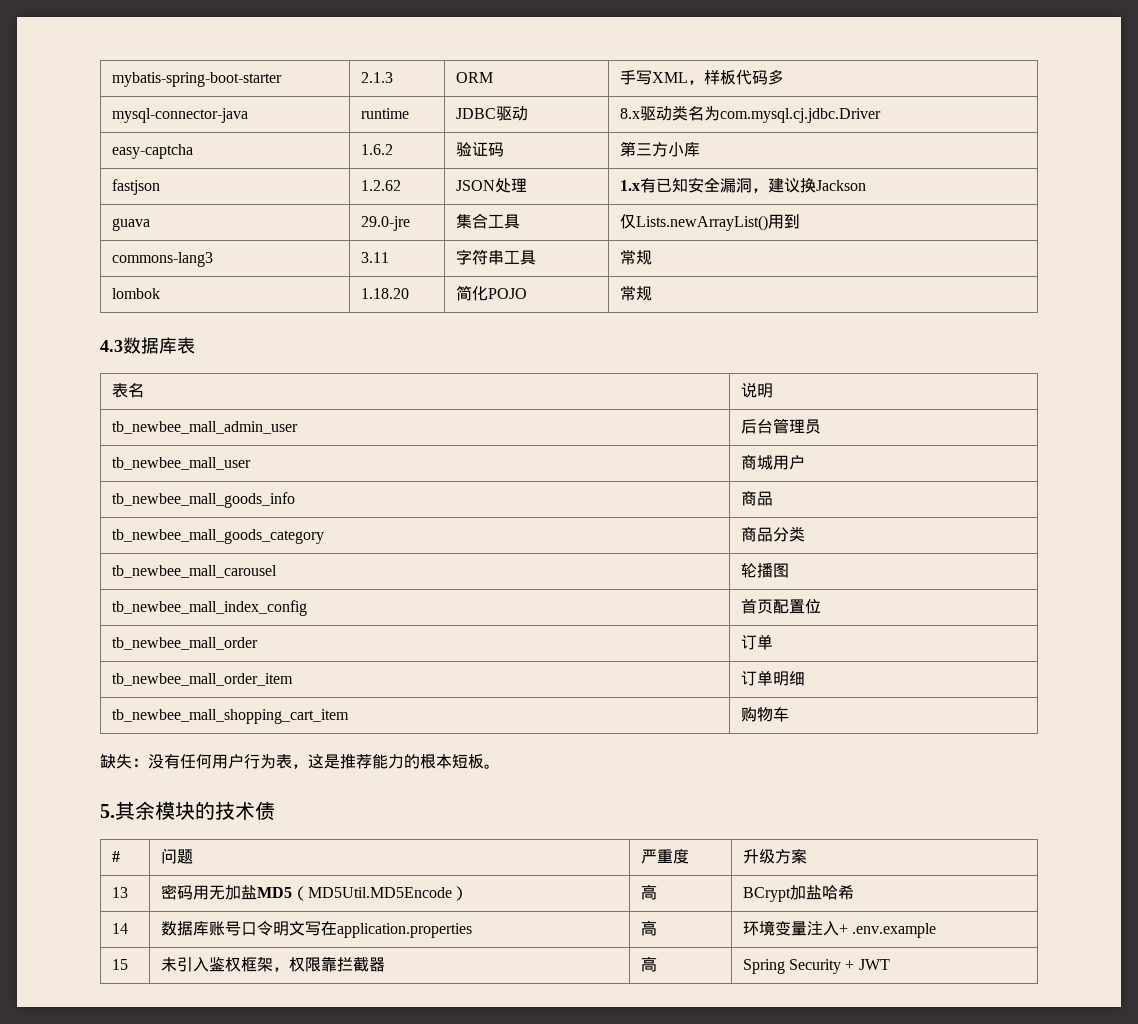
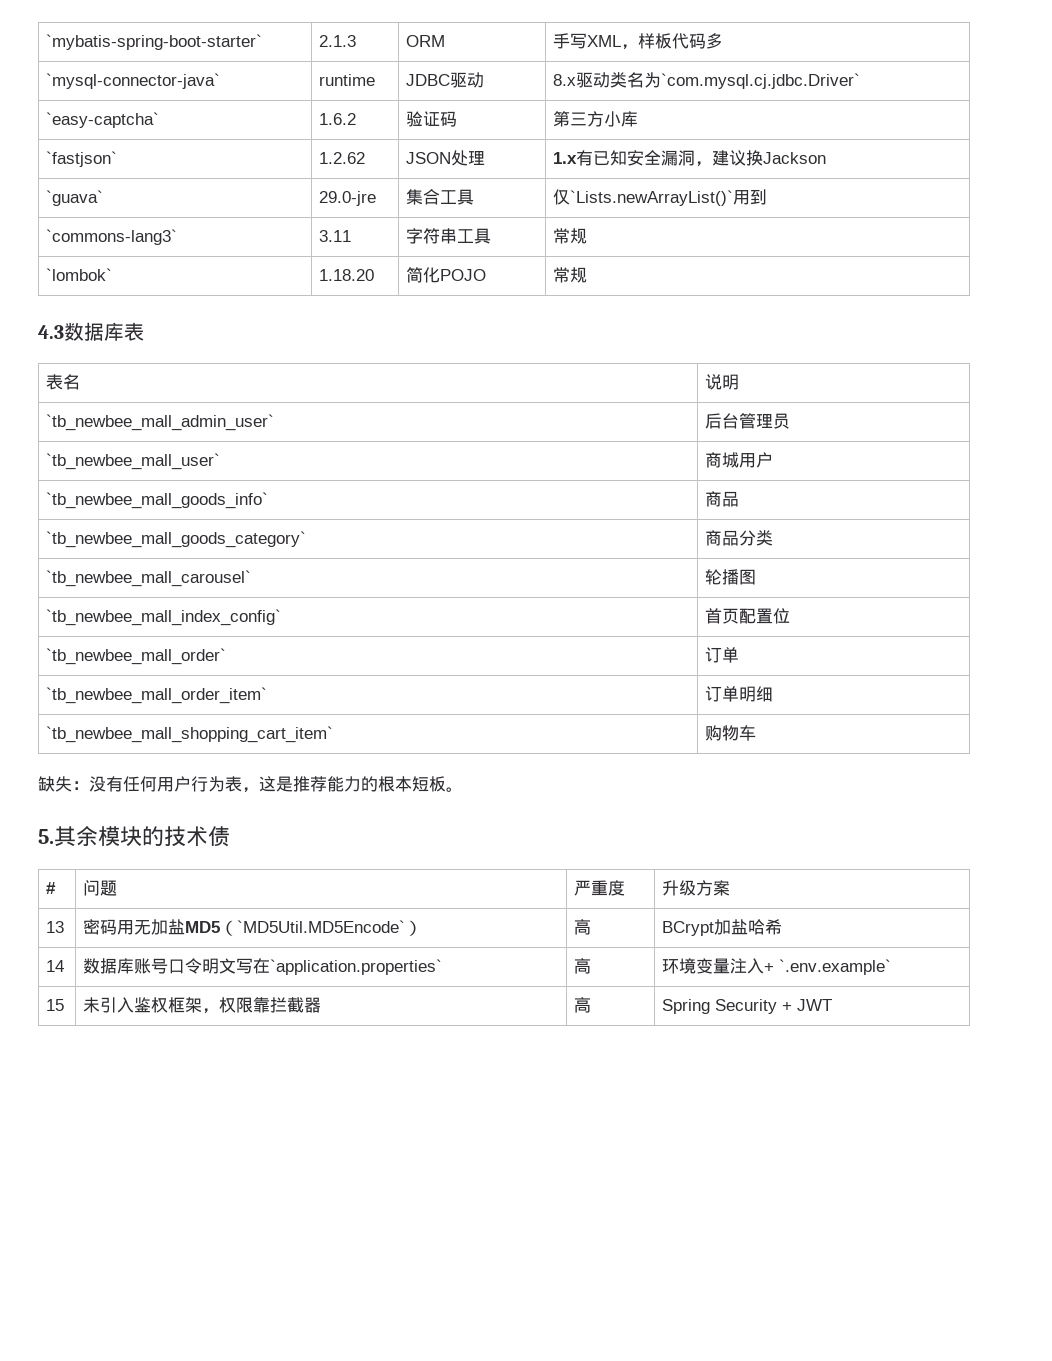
- mybatis-spring-boot-starter | 2.1.3 | ORM | 手写XML，样板代码多
+ `mybatis-spring-boot-starter` | 2.1.3 | ORM | 手写XML，样板代码多
- mysql-connector-java | runtime | JDBC驱动 | 8.x驱动类名为com.mysql.cj.jdbc.Driver
- easy-captcha | 1.6.2 | 验证码 | 第三方小库
+ `mysql-connector-java` | runtime | JDBC驱动 | 8.x驱动类名为`com.mysql.cj.jdbc.Driver`
+ `easy-captcha` | 1.6.2 | 验证码 | 第三方小库
- fastjson | 1.2.62 | JSON处理 | 1.x有已知安全漏洞，建议换Jackson
+ `fastjson` | 1.2.62 | JSON处理 | 1.x有已知安全漏洞，建议换Jackson
- guava | 29.0-jre | 集合工具 | 仅Lists.newArrayList()用到
+ `guava` | 29.0-jre | 集合工具 | 仅`Lists.newArrayList()`用到
- commons-lang3 | 3.11 | 字符串工具 | 常规
+ `commons-lang3` | 3.11 | 字符串工具 | 常规
- lombok | 1.18.20 | 简化POJO | 常规
+ `lombok` | 1.18.20 | 简化POJO | 常规
- tb_newbee_mall_admin_user | 后台管理员
+ `tb_newbee_mall_admin_user` | 后台管理员
- tb_newbee_mall_user | 商城用户
+ `tb_newbee_mall_user` | 商城用户
- tb_newbee_mall_goods_info | 商品
+ `tb_newbee_mall_goods_info` | 商品
- tb_newbee_mall_goods_category | 商品分类
+ `tb_newbee_mall_goods_category` | 商品分类
- tb_newbee_mall_carousel | 轮播图
+ `tb_newbee_mall_carousel` | 轮播图
- tb_newbee_mall_index_config | 首页配置位
+ `tb_newbee_mall_index_config` | 首页配置位
- tb_newbee_mall_order | 订单
+ `tb_newbee_mall_order` | 订单
- tb_newbee_mall_order_item | 订单明细
+ `tb_newbee_mall_order_item` | 订单明细
- tb_newbee_mall_shopping_cart_item | 购物车
+ `tb_newbee_mall_shopping_cart_item` | 购物车
- 13 | 密码用无加盐MD5（MD5Util.MD5Encode） | 高 | BCrypt加盐哈希
+ 13 | 密码用无加盐MD5（`MD5Util.MD5Encode`） | 高 | BCrypt加盐哈希
- 14 | 数据库账号口令明文写在application.properties | 高 | 环境变量注入+ .env.example
+ 14 | 数据库账号口令明文写在`application.properties` | 高 | 环境变量注入+ `.env.example`

